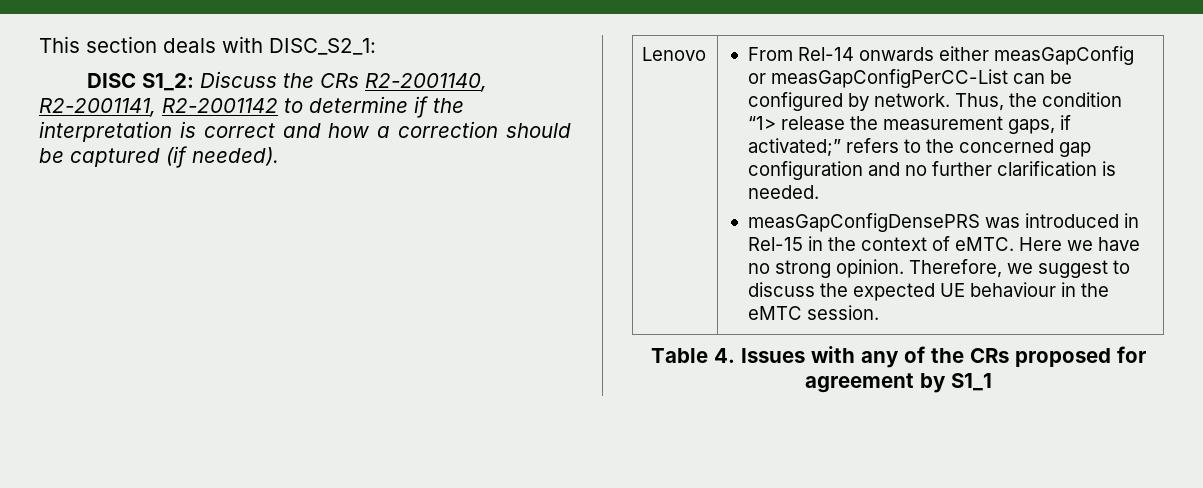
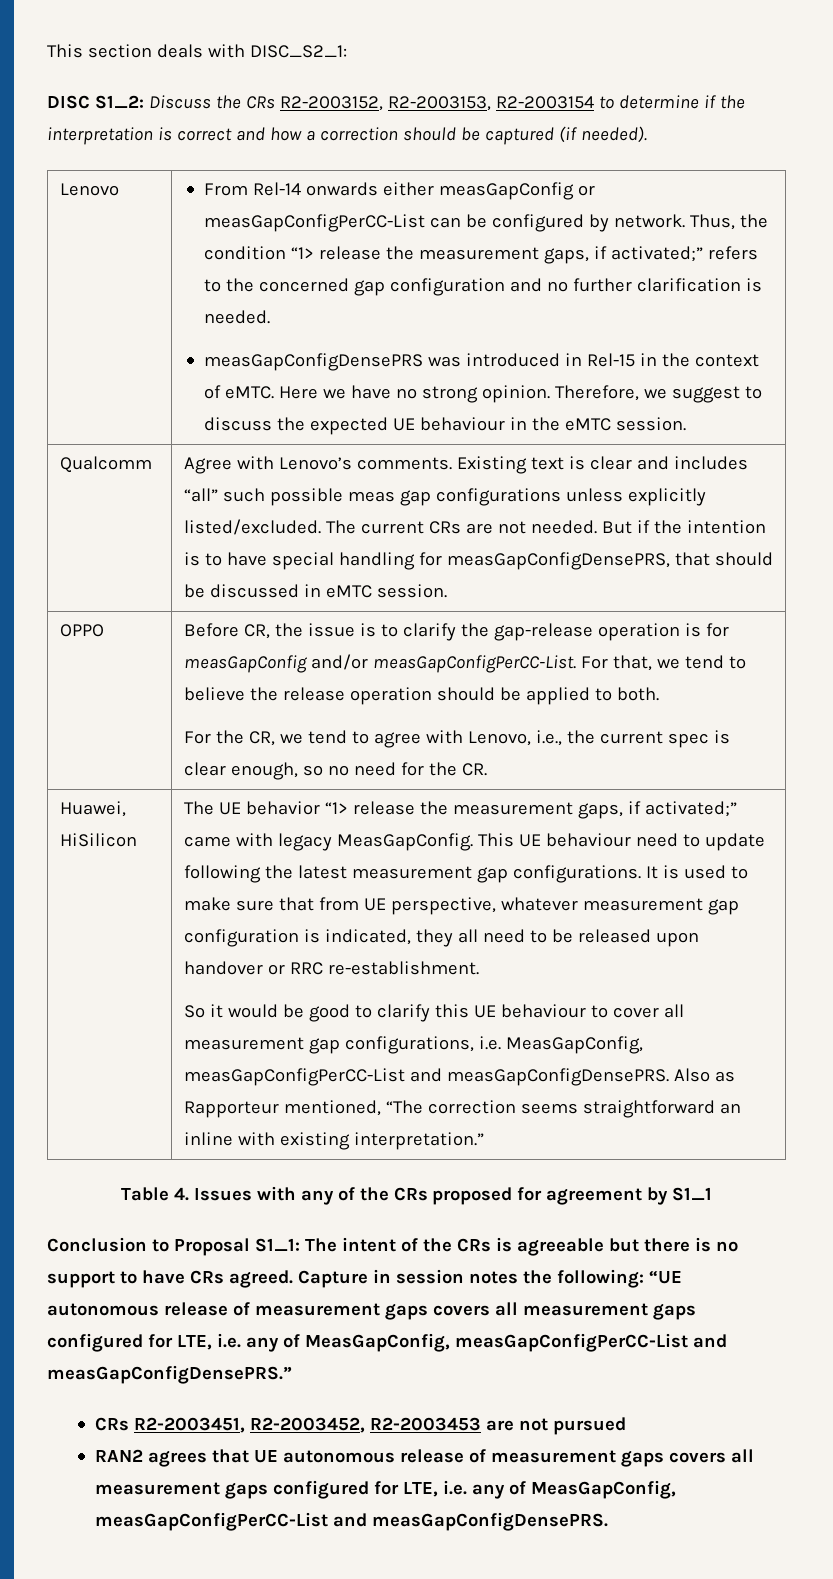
- DISC S1_2: Discuss the CRs R2-2001140, R2-2001141, R2-2001142 to determine if the interpretation is correct and how a correction should be captured (if needed).
+ DISC S1_2: Discuss the CRs R2-2003152, R2-2003153, R2-2003154 to determine if the interpretation is correct and how a correction should be captured (if needed).
+ Qualcomm | Agree with Lenovo’s comments. Existing text is clear and includes “all” such possible meas gap configurations unless explicitly listed/excluded. The current CRs are not needed. But if the intention is to have special handling for measGapConfigDensePRS, that should be discussed in eMTC session.
+ OPPO | Before CR, the issue is to clarify the gap-release operation is for measGapConfig and/or measGapConfigPerCC-List. For that, we tend to believe the release operation should be applied to both.
+ For the CR, we tend to agree with Lenovo, i.e., the current spec is clear enough, so no need for the CR.
+ Huawei, HiSilicon | The UE behavior “1> release the measurement gaps, if activated;” came with legacy MeasGapConfig. This UE behaviour need to update following the latest measurement gap configurations. It is used to make sure that from UE perspective, whatever measurement gap configuration is indicated, they all need to be released upon handover or RRC re-establishment.
+ So it would be good to clarify this UE behaviour to cover all measurement gap configurations, i.e. MeasGapConfig, measGapConfigPerCC-List and measGapConfigDensePRS. Also as Rapporteur mentioned, “The correction seems straightforward an inline with existing interpretation.”
+ Conclusion to Proposal S1_1: The intent of the CRs is agreeable but there is no support to have CRs agreed. Capture in session notes the following: “UE autonomous release of measurement gaps covers all measurement gaps configured for LTE, i.e. any of MeasGapConfig, measGapConfigPerCC-List and measGapConfigDensePRS.”
+ CRs R2-2003451, R2-2003452, R2-2003453 are not pursued
+ RAN2 agrees that UE autonomous release of measurement gaps covers all measurement gaps configured for LTE, i.e. any of MeasGapConfig, measGapConfigPerCC-List and measGapConfigDensePRS.

